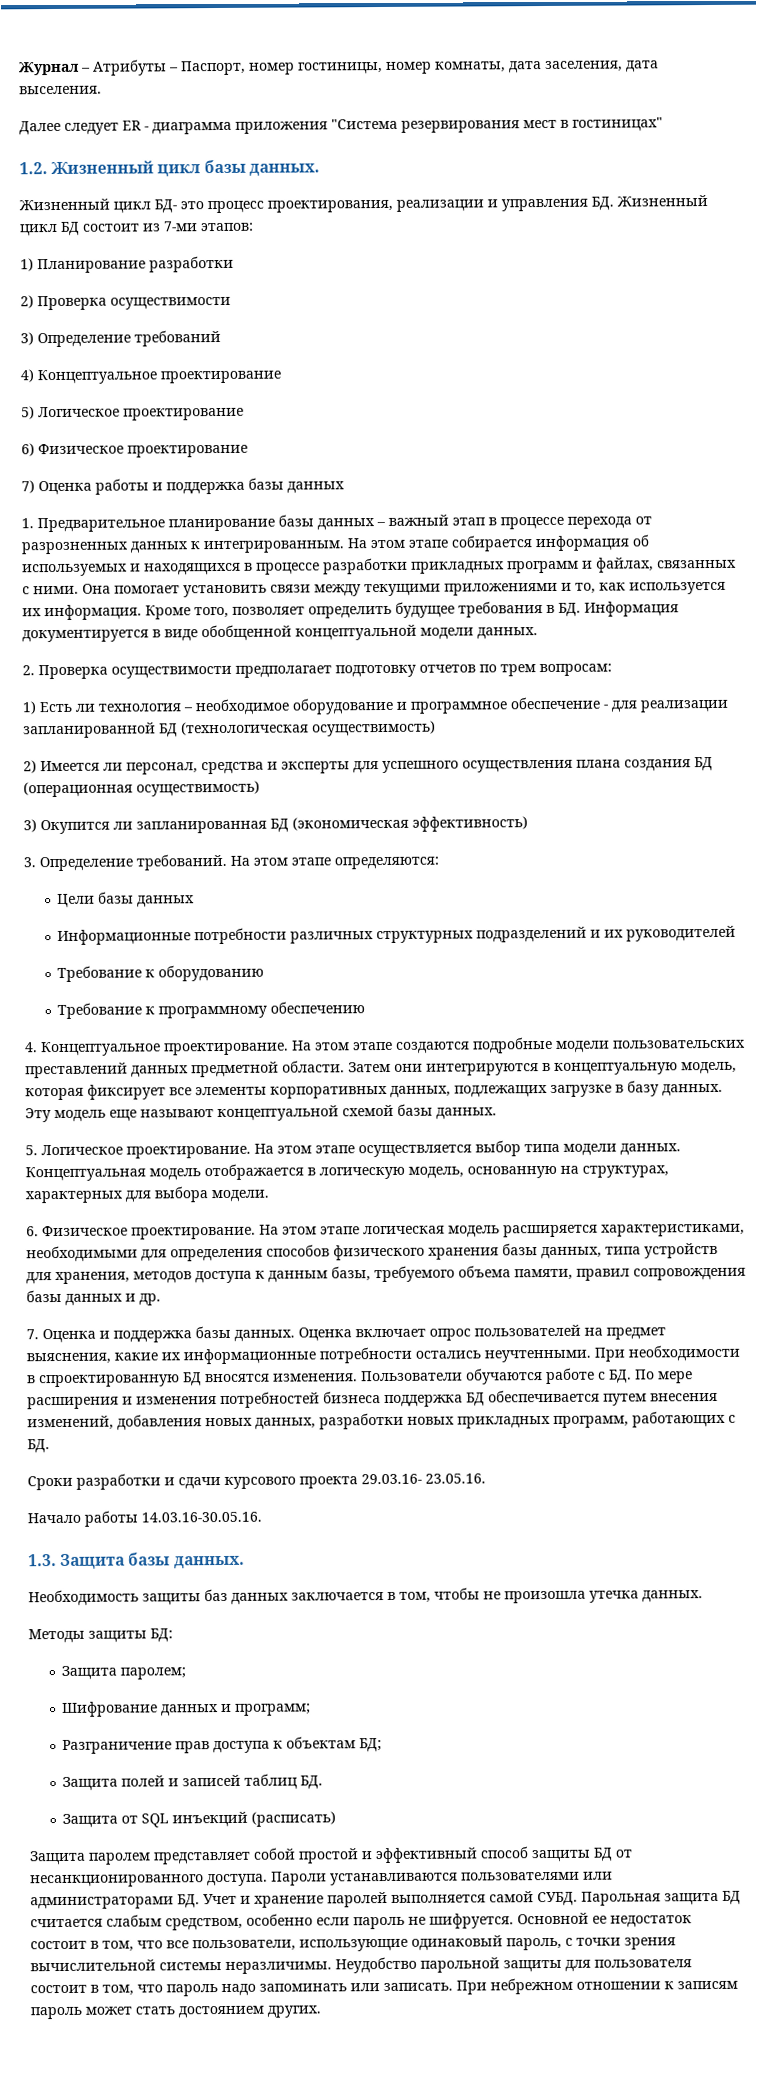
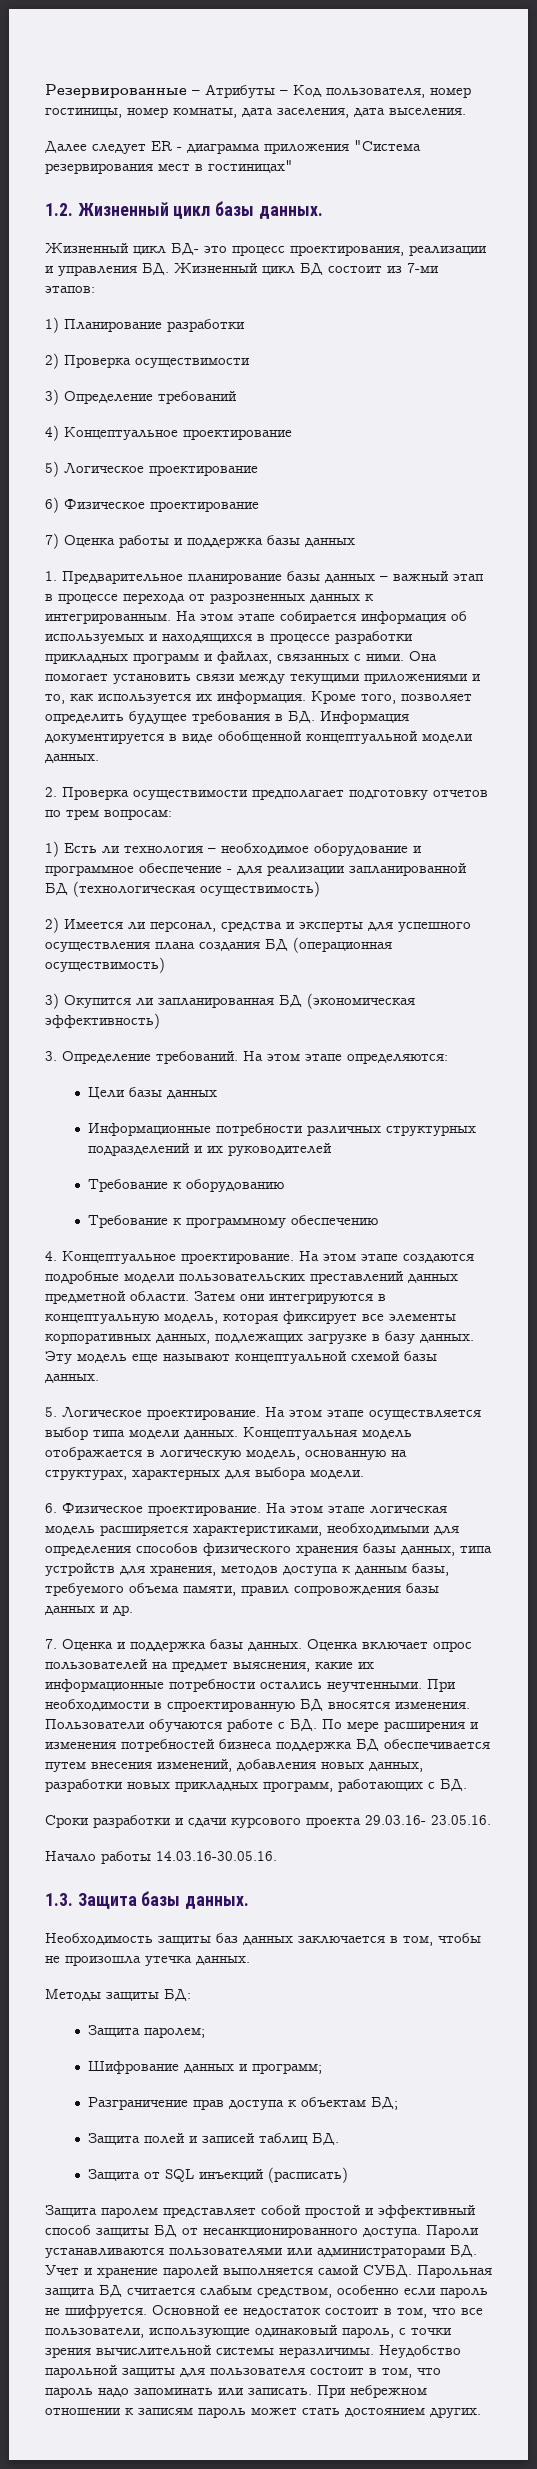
- Журнал – Атрибуты – Паспорт, номер гостиницы, номер комнаты, дата заселения, дата выселения.
+ Резервированные – Атрибуты – Код пользователя, номер гостиницы, номер комнаты, дата заселения, дата выселения.

